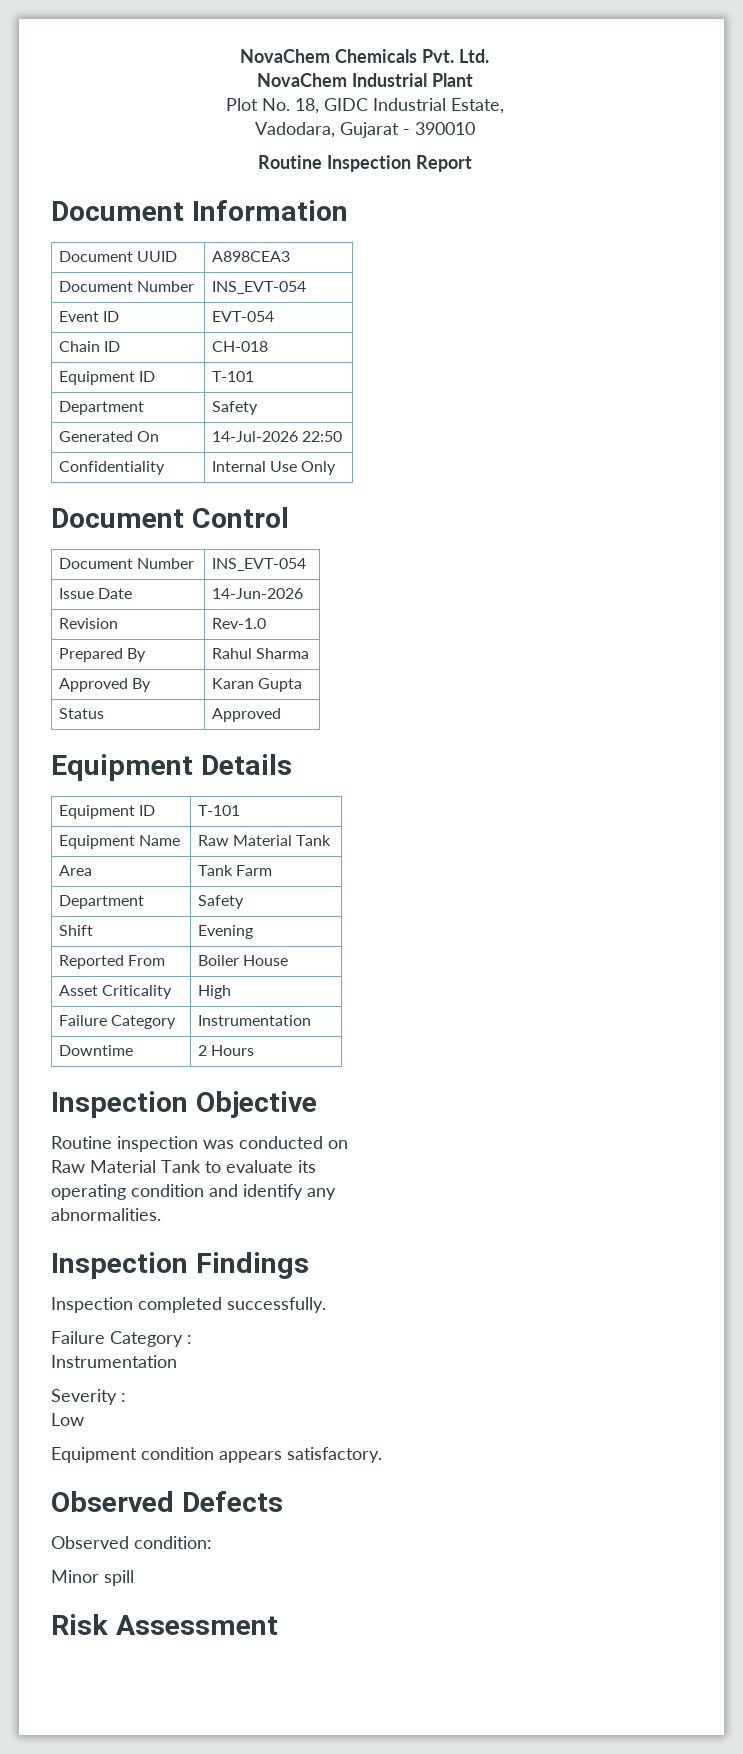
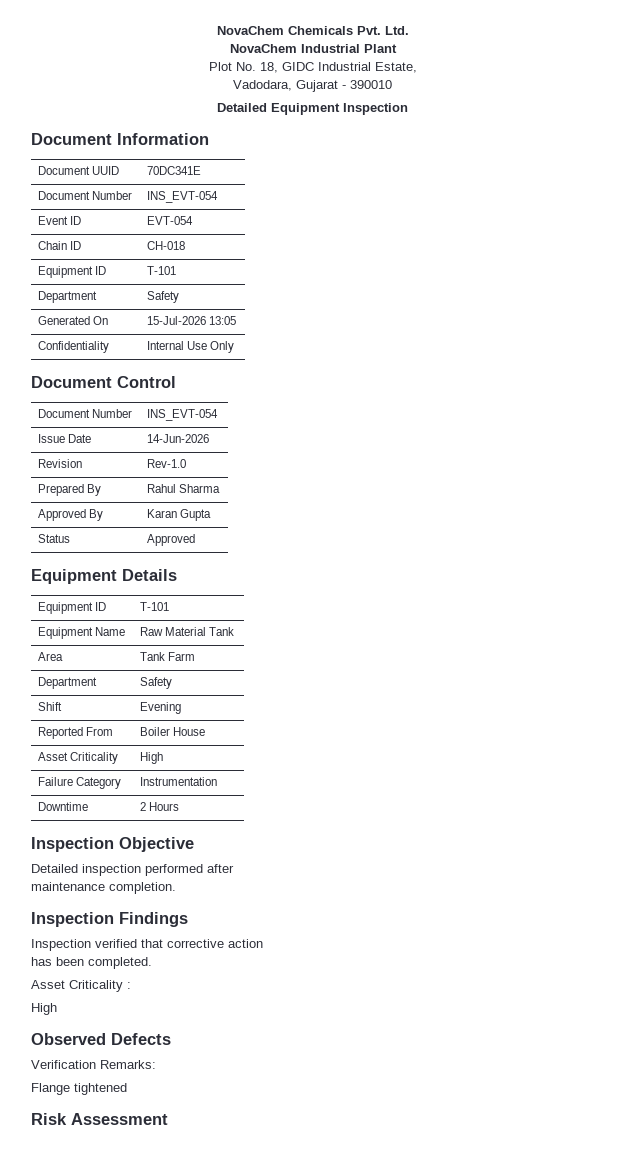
- Routine Inspection Report
+ Detailed Equipment Inspection
- Document UUID | A898CEA3
+ Document UUID | 70DC341E
- Generated On | 14-Jul-2026 22:50
+ Generated On | 15-Jul-2026 13:05
- Routine inspection was conducted on
- Raw Material Tank to evaluate its
- operating condition and identify any
- abnormalities.
+ Detailed inspection performed after
+ maintenance completion.
  Inspection Findings
- Inspection completed successfully.
- Failure Category :
- Instrumentation
- Severity :
- Low
- Equipment condition appears satisfactory.
+ Inspection verified that corrective action
+ has been completed.
+ Asset Criticality :
+ High
  Observed Defects
- Observed condition:
- Minor spill
+ Verification Remarks:
+ Flange tightened

